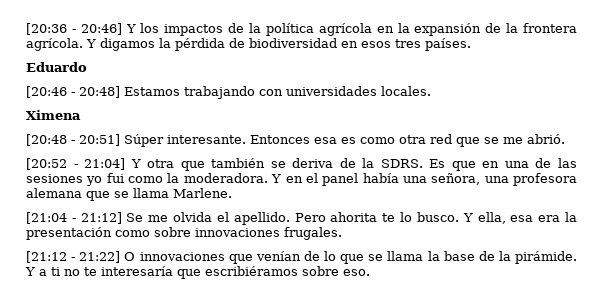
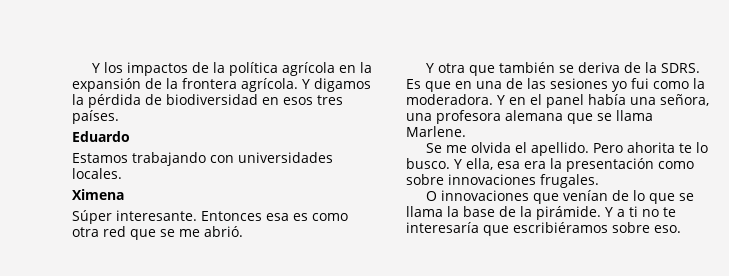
- [20:36 - 20:46] Y los impactos de la política agrícola en la expansión de la frontera agrícola.
+ Y los impactos de la política agrícola en la expansión de la frontera agrícola.
- [20:46 - 20:48] Estamos trabajando con universidades locales.
+ Estamos trabajando con universidades locales.
- [20:48 - 20:51] Súper interesante.
+ Súper interesante.
- [20:52 - 21:04] Y otra que también se deriva de la SDRS.
+ Y otra que también se deriva de la SDRS.
- [21:04 - 21:12] Se me olvida el apellido.
+ Se me olvida el apellido.
- [21:12 - 21:22] O innovaciones que venían de lo que se llama la base de la pirámide.
+ O innovaciones que venían de lo que se llama la base de la pirámide.

